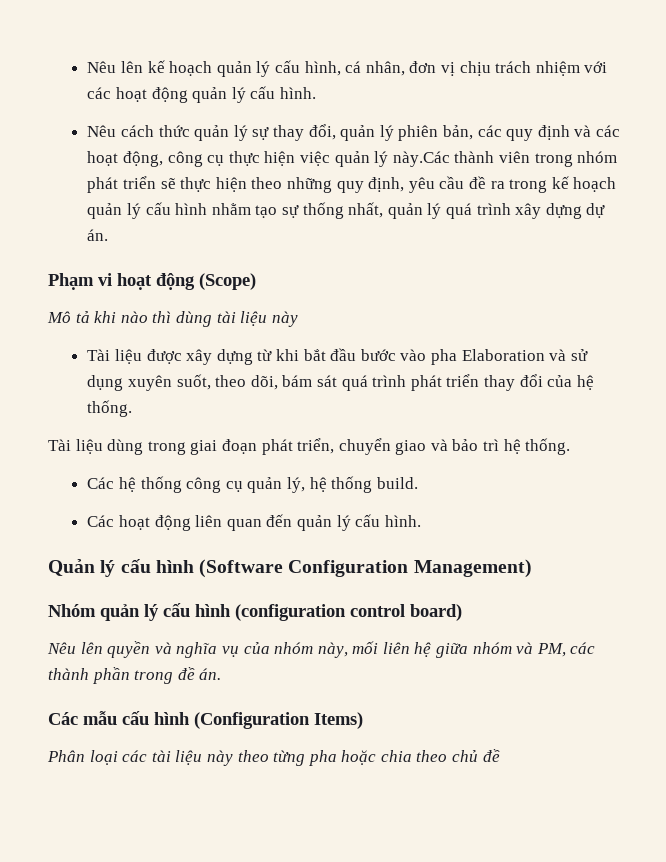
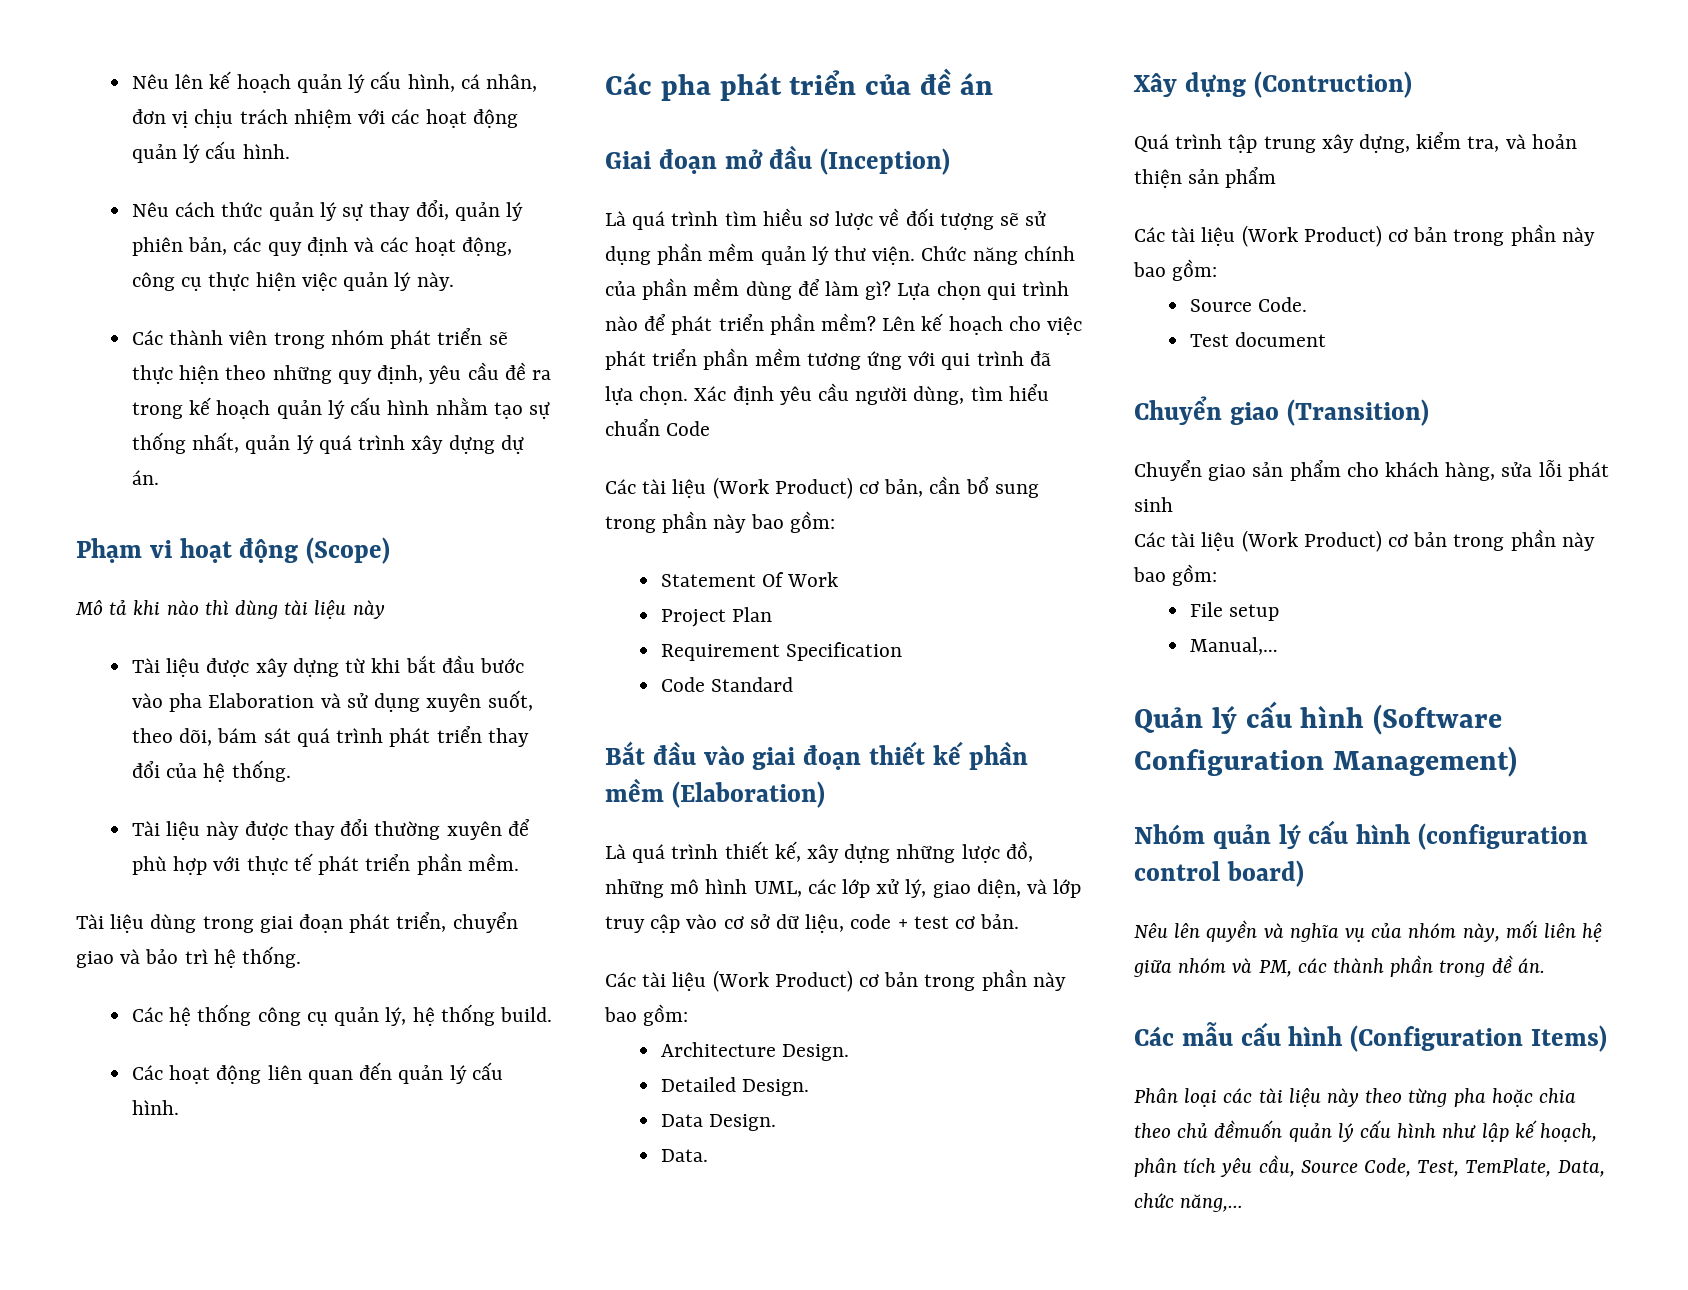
- Nêu cách thức quản lý sự thay đổi, quản lý phiên bản, các quy định và các hoạt động, công cụ thực hiện việc quản lý này.Các thành viên trong nhóm phát triển sẽ thực hiện theo những quy định, yêu cầu đề ra trong kế hoạch quản lý cấu hình nhằm tạo sự thống nhất, quản lý quá trình xây dựng dự án.
+ Nêu cách thức quản lý sự thay đổi, quản lý phiên bản, các quy định và các hoạt động, công cụ thực hiện việc quản lý này.
+ Các thành viên trong nhóm phát triển sẽ thực hiện theo những quy định, yêu cầu đề ra trong kế hoạch quản lý cấu hình nhằm tạo sự thống nhất, quản lý quá trình xây dựng dự án.
+ Tài liệu này được thay đổi thường xuyên để phù hợp với thực tế phát triển phần mềm.
+ Các pha phát triển của đề án
+ Giai đoạn mở đầu (Inception)
+ Là quá trình tìm hiều sơ lược về đối tượng sẽ sử dụng phần mềm quản lý thư viện. Chức năng chính của phần mềm dùng để làm gì? Lựa chọn qui trình nào để phát triển phần mềm? Lên kế hoạch cho việc phát triển phần mềm tương ứng với qui trình đã lựa chọn. Xác định yêu cầu người dùng, tìm hiểu chuẩn Code
+ Các tài liệu (Work Product) cơ bản, cần bổ sung trong phần này bao gồm:
+ Statement Of Work
+ Project Plan
+ Requirement Specification
+ Code Standard
+ Bắt đầu vào giai đoạn thiết kế phần mềm (Elaboration)
+ Là quá trình thiết kế, xây dựng những lược đồ, những mô hình UML, các lớp xử lý, giao diện, và lớp truy cập vào cơ sở dữ liệu, code + test cơ bản.
+ Các tài liệu (Work Product) cơ bản trong phần này bao gồm:
+ Architecture Design.
+ Detailed Design.
+ Data Design.
+ Data.
+ Xây dựng (Contruction)
+ Quá trình tập trung xây dựng, kiểm tra, và hoản thiện sản phẩm
+ Các tài liệu (Work Product) cơ bản trong phần này bao gồm:
+ Source Code.
+ Test document
+ Chuyển giao (Transition)
+ Chuyển giao sản phẩm cho khách hàng, sửa lỗi phát sinh
+ Các tài liệu (Work Product) cơ bản trong phần này bao gồm:
+ File setup
+ Manual,…
- Phân loại các tài liệu này theo từng pha hoặc chia theo chủ đề
+ Phân loại các tài liệu này theo từng pha hoặc chia theo chủ đềmuốn quản lý cấu hình như lập kế hoạch, phân tích yêu cầu, Source Code, Test, TemPlate, Data, chức năng,…

